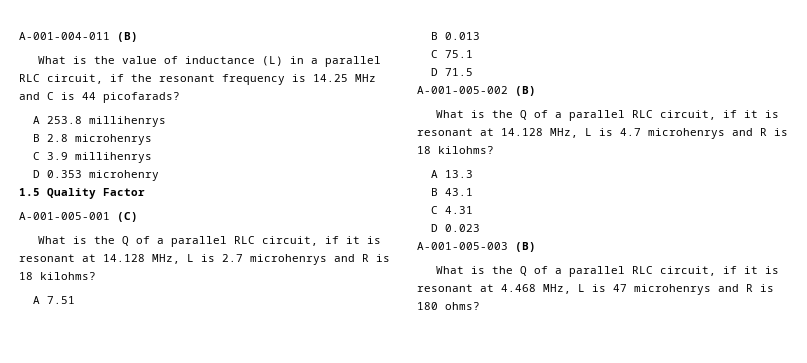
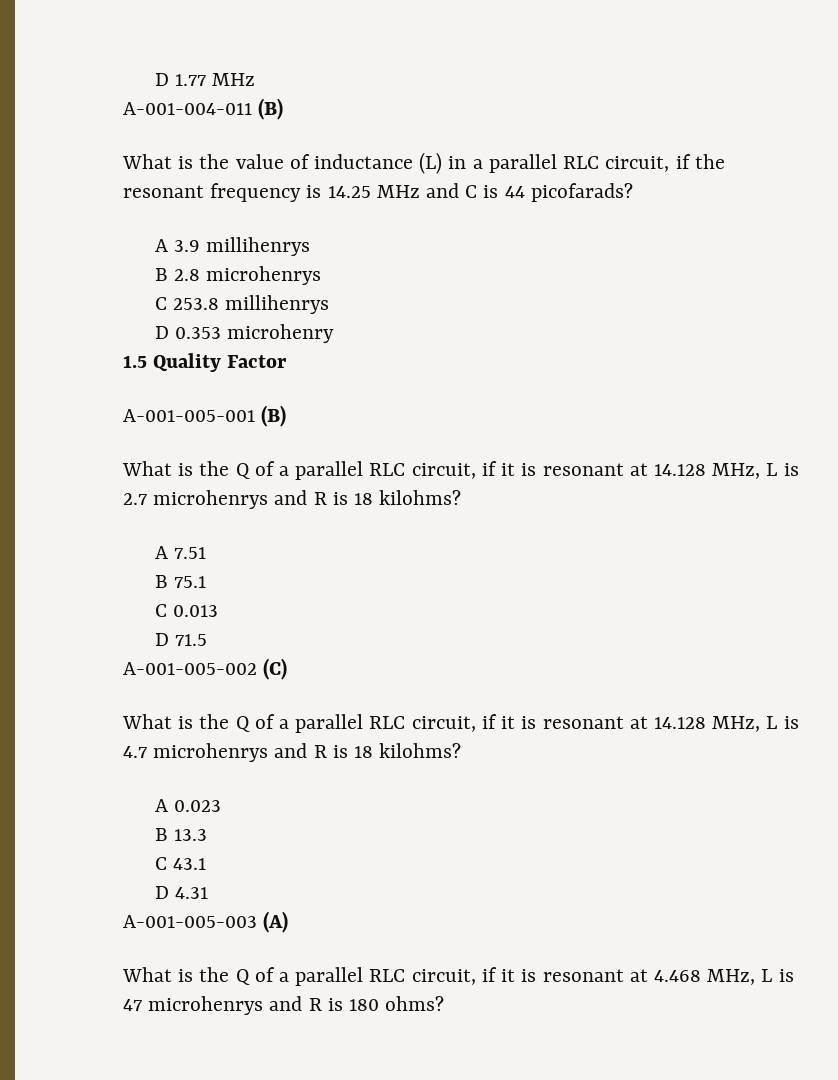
+ D 1.77 MHz
- A 253.8 millihenrys
+ A 3.9 millihenrys
- C 3.9 millihenrys
+ C 253.8 millihenrys
- A-001-005-001 (C)
+ A-001-005-001 (B)
- B 0.013
- C 75.1
+ B 75.1
+ C 0.013
- A-001-005-002 (B)
+ A-001-005-002 (C)
- A 13.3
+ A 0.023
+ B 13.3
- B 43.1
+ C 43.1
- C 4.31
+ D 4.31
- D 0.023
- A-001-005-003 (B)
+ A-001-005-003 (A)

